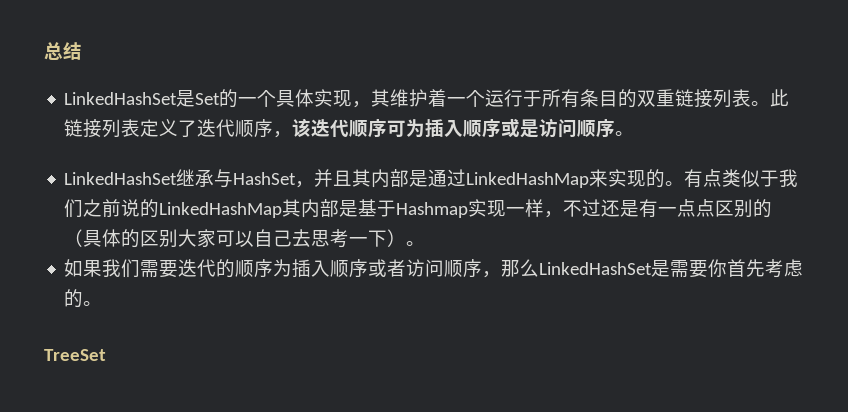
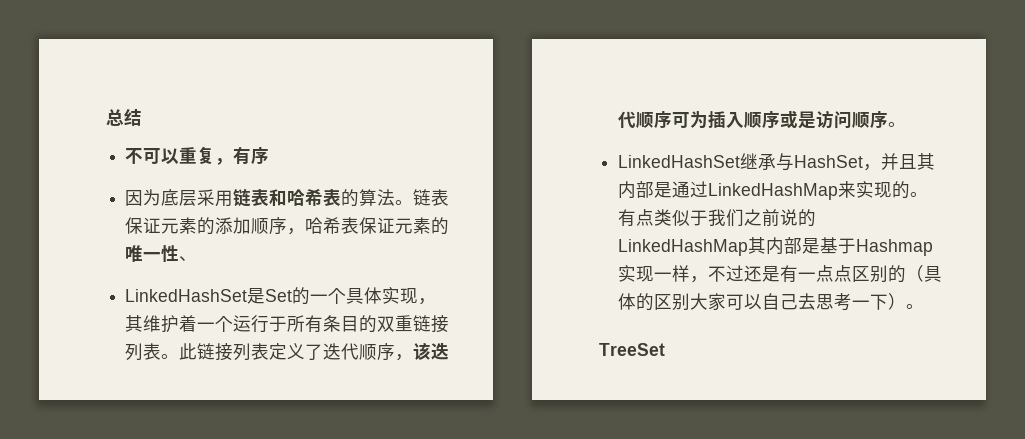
+ 不可以重复，有序
+ 因为底层采用链表和哈希表的算法。链表保证元素的添加顺序，哈希表保证元素的唯一性、
- 如果我们需要迭代的顺序为插入顺序或者访问顺序，那么LinkedHashSet是需要你首先考虑的。

